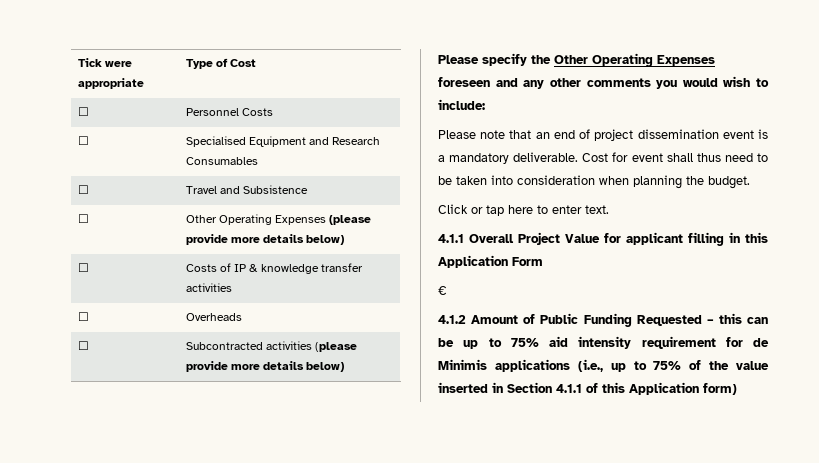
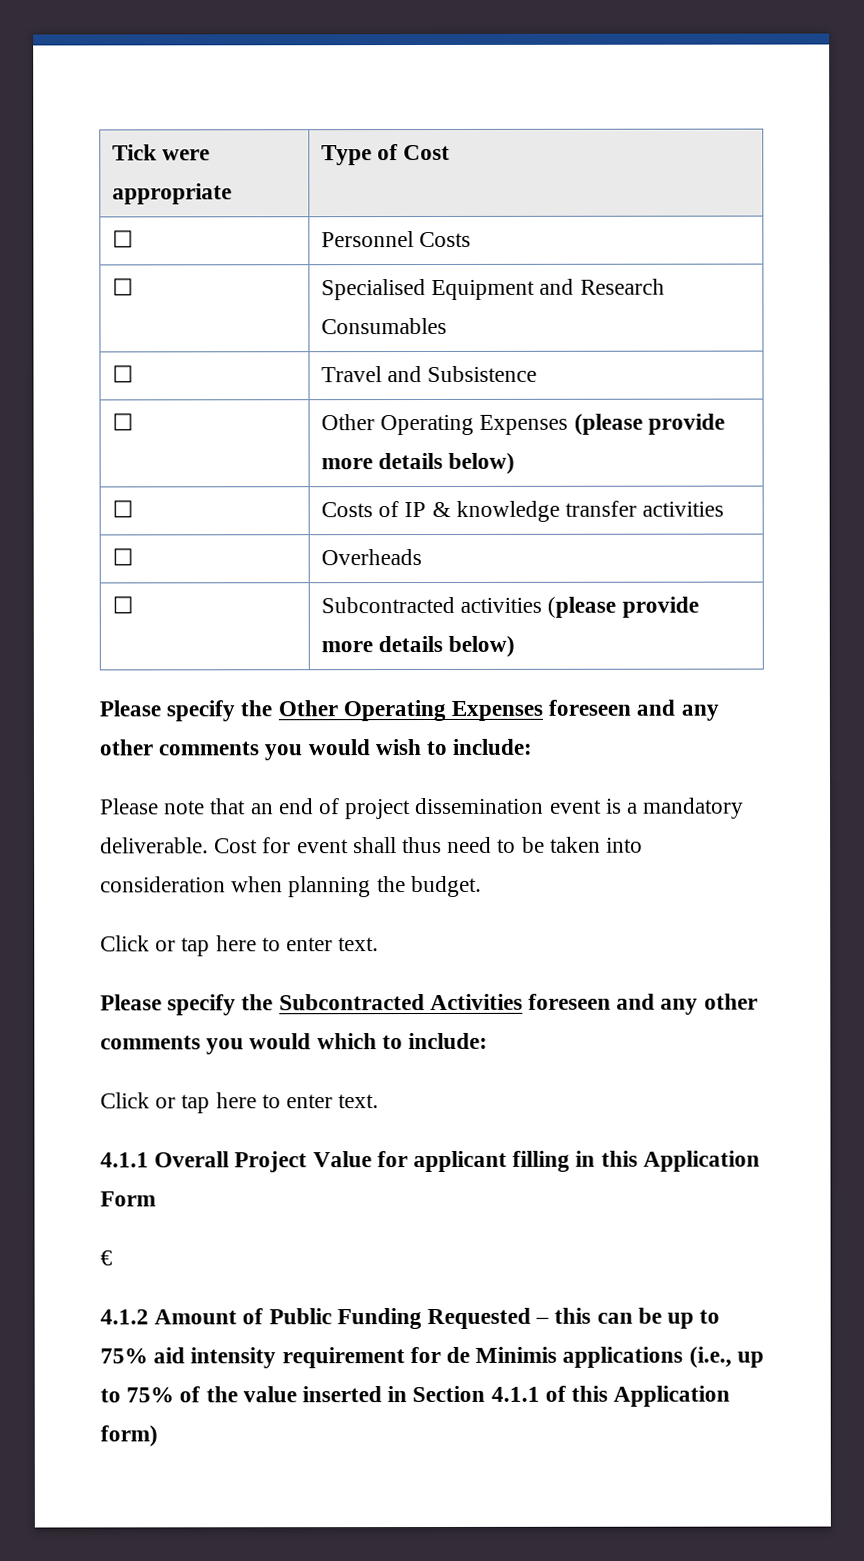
+ Please specify the Subcontracted Activities foreseen and any other comments you would which to include:
+ Click or tap here to enter text.

